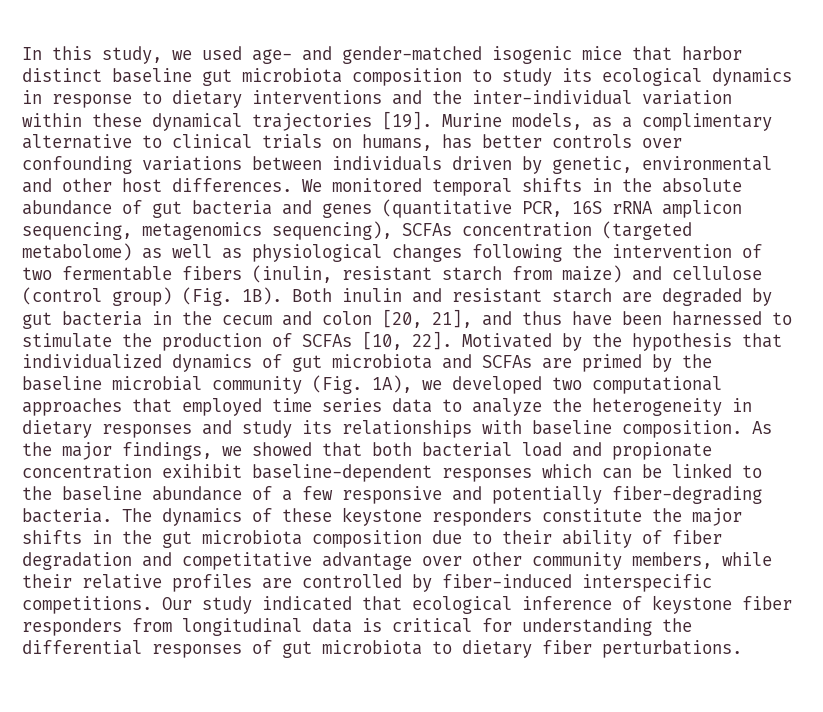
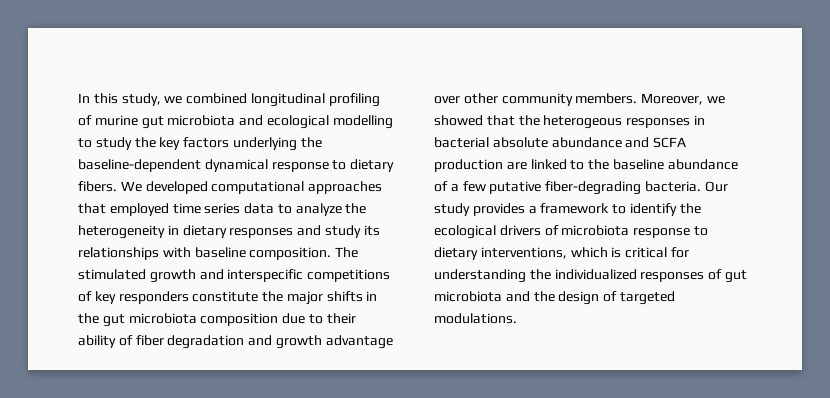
- In this study, we used age- and gender-matched isogenic mice that harbor distinct baseline gut microbiota composition to study its ecological dynamics in response to dietary interventions and the inter-individual variation within these dynamical trajectories [19]. Murine models, as a complimentary alternative to clinical trials on humans, has better controls over confounding variations between individuals driven by genetic, environmental and other host differences. We monitored temporal shifts in the absolute abundance of gut bacteria and genes (quantitative PCR, 16S rRNA amplicon sequencing, metagenomics sequencing), SCFAs concentration (targeted metabolome) as well as physiological changes following the intervention of two fermentable fibers (inulin, resistant starch from maize) and cellulose (control group) (Fig. 1B). Both inulin and resistant starch are degraded by gut bacteria in the cecum and colon [20, 21], and thus have been harnessed to stimulate the production of SCFAs [10, 22]. Motivated by the hypothesis that individualized dynamics of gut microbiota and SCFAs are primed by the baseline microbial community (Fig. 1A), we developed two computational approaches that employed time series data to analyze the heterogeneity in dietary responses and study its relationships with baseline composition.
+ In this study, we combined longitudinal profiling of murine gut microbiota and ecological modelling to study the key factors underlying the baseline-dependent dynamical response to dietary fibers. We developed computational approaches that employed time series data to analyze the heterogeneity in dietary responses and study its relationships with baseline composition.
- As the major findings, we showed that both bacterial load and propionate concentration exihibit baseline-dependent responses which can be linked to the baseline abundance of a few responsive and potentially fiber-degrading bacteria. The dynamics of these keystone responders constitute the major shifts in the gut microbiota composition due to their ability of fiber degradation and competitative advantage over other community members, while their relative profiles are controlled by fiber-induced interspecific competitions. Our study indicated that ecological inference of keystone fiber responders from longitudinal data is critical for understanding the differential responses of gut microbiota to dietary fiber perturbations.
+ The stimulated growth and interspecific competitions of key responders constitute the major shifts in the gut microbiota composition due to their ability of fiber degradation and growth advantage over other community members. Moreover, we showed that the heterogeous responses in bacterial absolute abundance and SCFA production are linked to the baseline abundance of a few putative fiber-degrading bacteria. Our study provides a framework to identify the ecological drivers of microbiota response to dietary interventions, which is critical for understanding the individualized responses of gut microbiota and the design of targeted modulations.

